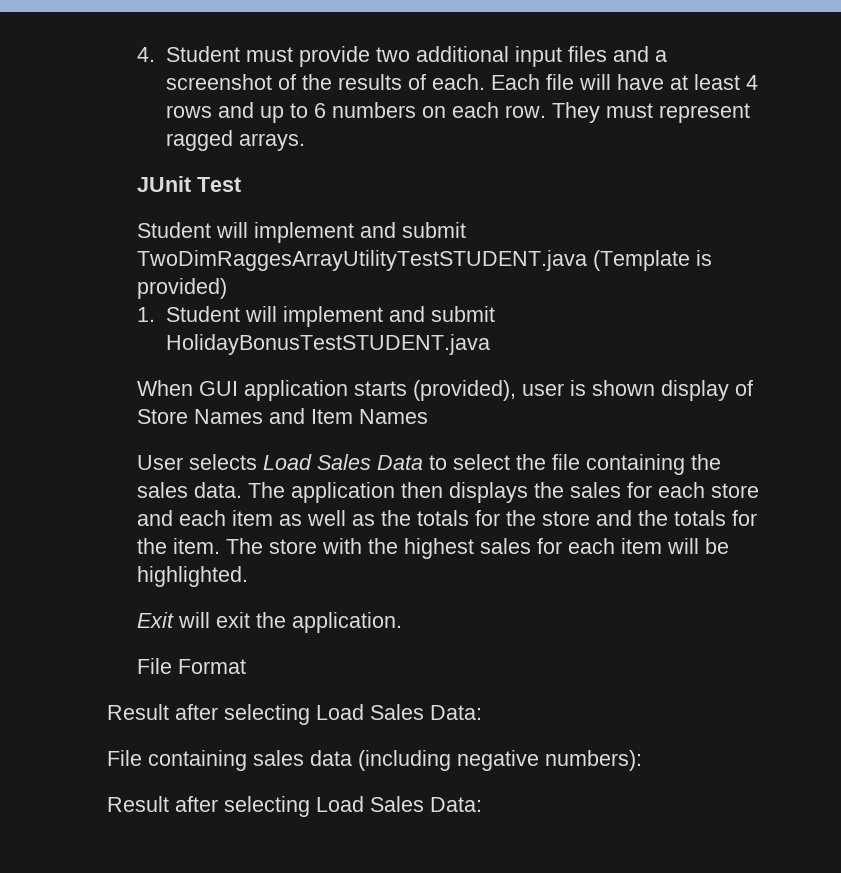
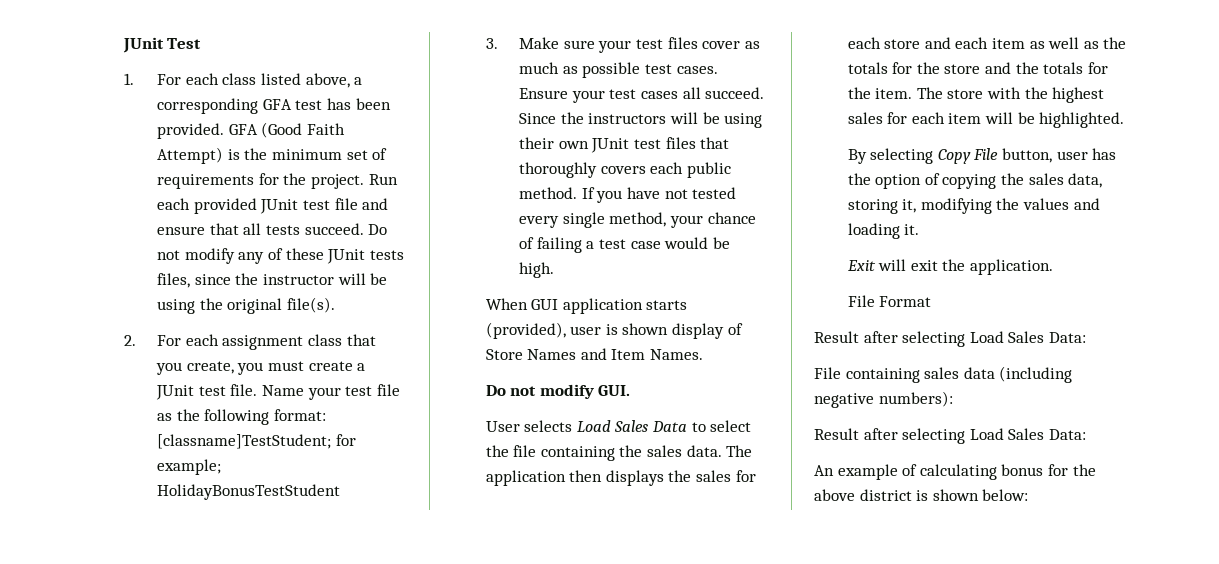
- 4. Student must provide two additional input files and a screenshot of the results of each. Each file will have at least 4 rows and up to 6 numbers on each row. They must represent ragged arrays.
  JUnit Test
- Student will implement and submit TwoDimRaggesArrayUtilityTestSTUDENT.java (Template is provided)
- 1. Student will implement and submit HolidayBonusTestSTUDENT.java
+ 1. For each class listed above, a corresponding GFA test has been provided. GFA (Good Faith Attempt) is the minimum set of requirements for the project. Run each provided JUnit test file and ensure that all tests succeed. Do not modify any of these JUnit tests files, since the instructor will be using the original file(s).
+ 2. For each assignment class that you create, you must create a JUnit test file. Name your test file as the following format: [classname]TestStudent; for example; HolidayBonusTestStudent
+ 3. Make sure your test files cover as much as possible test cases. Ensure your test cases all succeed. Since the instructors will be using their own JUnit test files that thoroughly covers each public method. If you have not tested every single method, your chance of failing a test case would be high.
- When GUI application starts (provided), user is shown display of Store Names and Item Names
+ When GUI application starts (provided), user is shown display of Store Names and Item Names.
+ Do not modify GUI.
+ By selecting Copy File button, user has the option of copying the sales data, storing it, modifying the values and loading it.
+ An example of calculating bonus for the above district is shown below:

